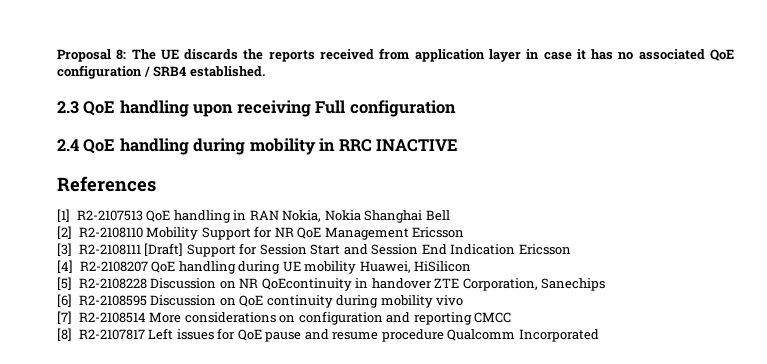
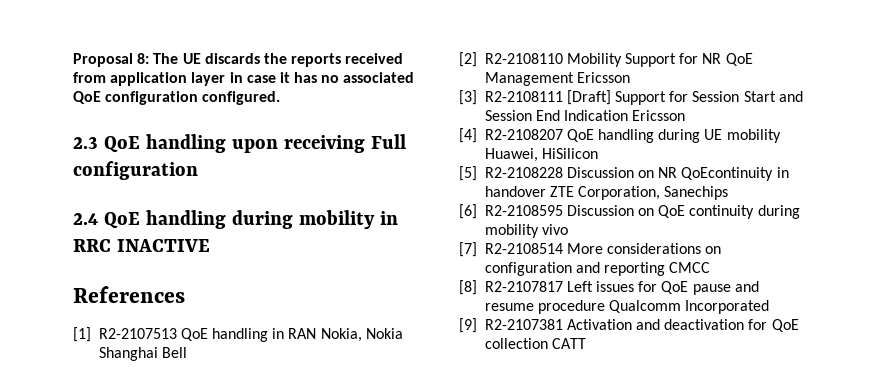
- Proposal 8: The UE discards the reports received from application layer in case it has no associated QoE configuration / SRB4 established.
+ Proposal 8: The UE discards the reports received from application layer in case it has no associated QoE configuration configured.
+ [9] R2-2107381 Activation and deactivation for QoE collection CATT

